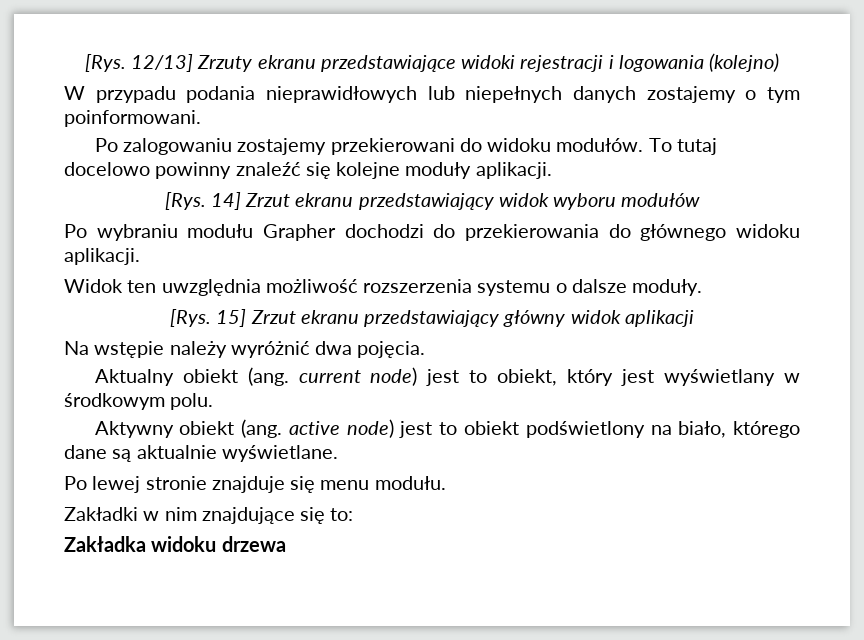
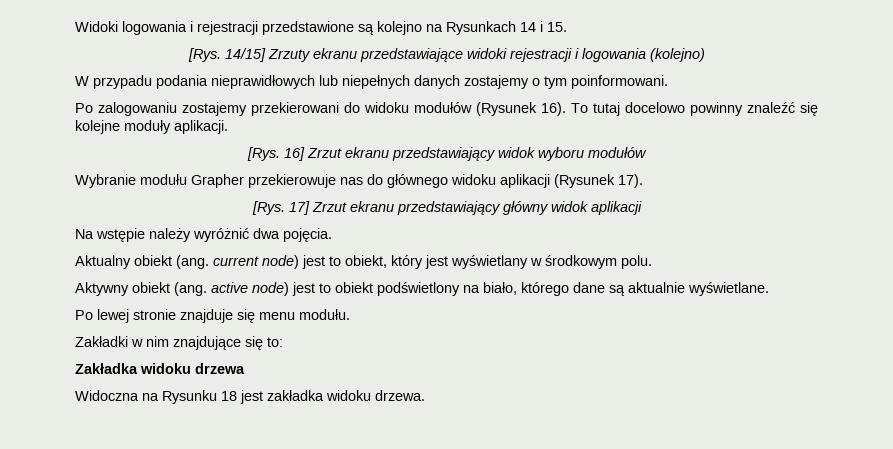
- [Rys. 12/13] Zrzuty ekranu przedstawiające widoki rejestracji i logowania (kolejno)
+ Widoki logowania i rejestracji przedstawione są kolejno na Rysunkach 14 i 15.
+ [Rys. 14/15] Zrzuty ekranu przedstawiające widoki rejestracji i logowania (kolejno)
- Po zalogowaniu zostajemy przekierowani do widoku modułów.
+ Po zalogowaniu zostajemy przekierowani do widoku modułów (Rysunek 16).
- [Rys. 14] Zrzut ekranu przedstawiający widok wyboru modułów
+ [Rys. 16] Zrzut ekranu przedstawiający widok wyboru modułów
- Po wybraniu modułu Grapher dochodzi do przekierowania do głównego widoku aplikacji.
- Widok ten uwzględnia możliwość rozszerzenia systemu o dalsze moduły.
- [Rys. 15] Zrzut ekranu przedstawiający główny widok aplikacji
+ Wybranie modułu Grapher przekierowuje nas do głównego widoku aplikacji (Rysunek 17).
+ [Rys. 17] Zrzut ekranu przedstawiający główny widok aplikacji
+ Widoczna na Rysunku 18 jest zakładka widoku drzewa.

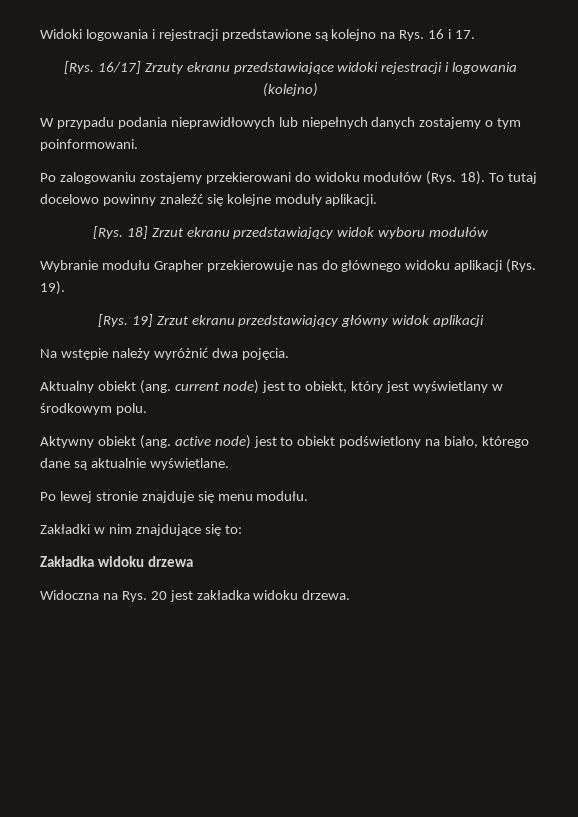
- Widoki logowania i rejestracji przedstawione są kolejno na Rysunkach 14 i 15.
- [Rys. 14/15] Zrzuty ekranu przedstawiające widoki rejestracji i logowania (kolejno)
+ Widoki logowania i rejestracji przedstawione są kolejno na Rys. 16 i 17.
+ [Rys. 16/17] Zrzuty ekranu przedstawiające widoki rejestracji i logowania (kolejno)
- Po zalogowaniu zostajemy przekierowani do widoku modułów (Rysunek 16).
+ Po zalogowaniu zostajemy przekierowani do widoku modułów (Rys. 18).
- [Rys. 16] Zrzut ekranu przedstawiający widok wyboru modułów
+ [Rys. 18] Zrzut ekranu przedstawiający widok wyboru modułów
- Wybranie modułu Grapher przekierowuje nas do głównego widoku aplikacji (Rysunek 17).
- [Rys. 17] Zrzut ekranu przedstawiający główny widok aplikacji
+ Wybranie modułu Grapher przekierowuje nas do głównego widoku aplikacji (Rys. 19).
+ [Rys. 19] Zrzut ekranu przedstawiający główny widok aplikacji
- Widoczna na Rysunku 18 jest zakładka widoku drzewa.
+ Widoczna na Rys. 20 jest zakładka widoku drzewa.

